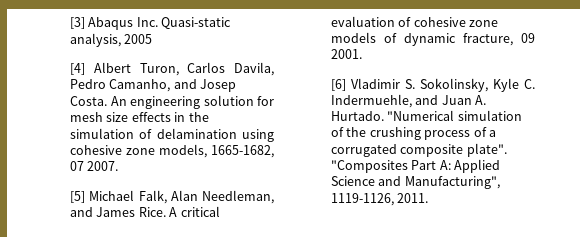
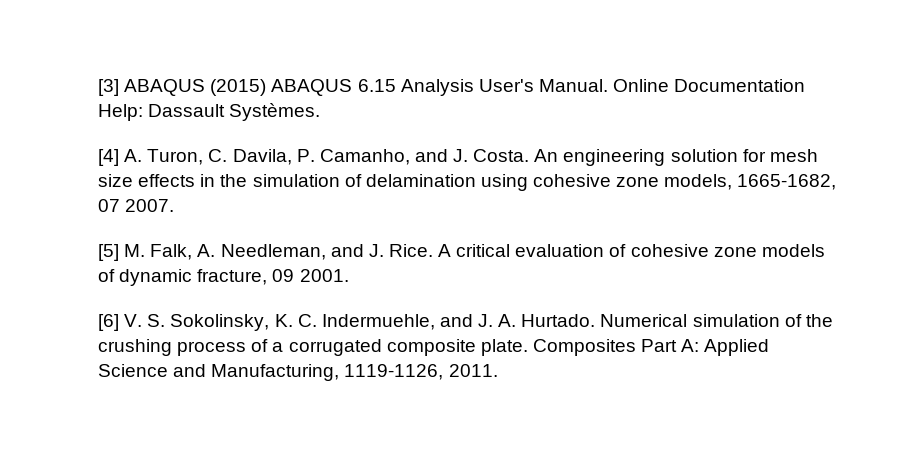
- [3] Abaqus Inc. Quasi-static analysis, 2005
- [4] Albert Turon, Carlos Davila, Pedro Camanho, and Josep Costa.
+ [3] ABAQUS (2015) ABAQUS 6.15 Analysis User's Manual. Online Documentation Help: Dassault Systèmes.
+ [4] A. Turon, C. Davila, P. Camanho, and J. Costa.
- [5] Michael Falk, Alan Needleman, and James Rice.
+ [5] M. Falk, A. Needleman, and J. Rice.
- [6] Vladimir S. Sokolinsky, Kyle C. Indermuehle, and Juan A. Hurtado.
+ [6] V. S. Sokolinsky, K. C. Indermuehle, and J. A. Hurtado.
- "Numerical simulation of the crushing process of a corrugated composite plate". "Composites Part A: Applied Science and Manufacturing", 1119-1126, 2011.
+ Numerical simulation of the crushing process of a corrugated composite plate. Composites Part A: Applied Science and Manufacturing, 1119-1126, 2011.

